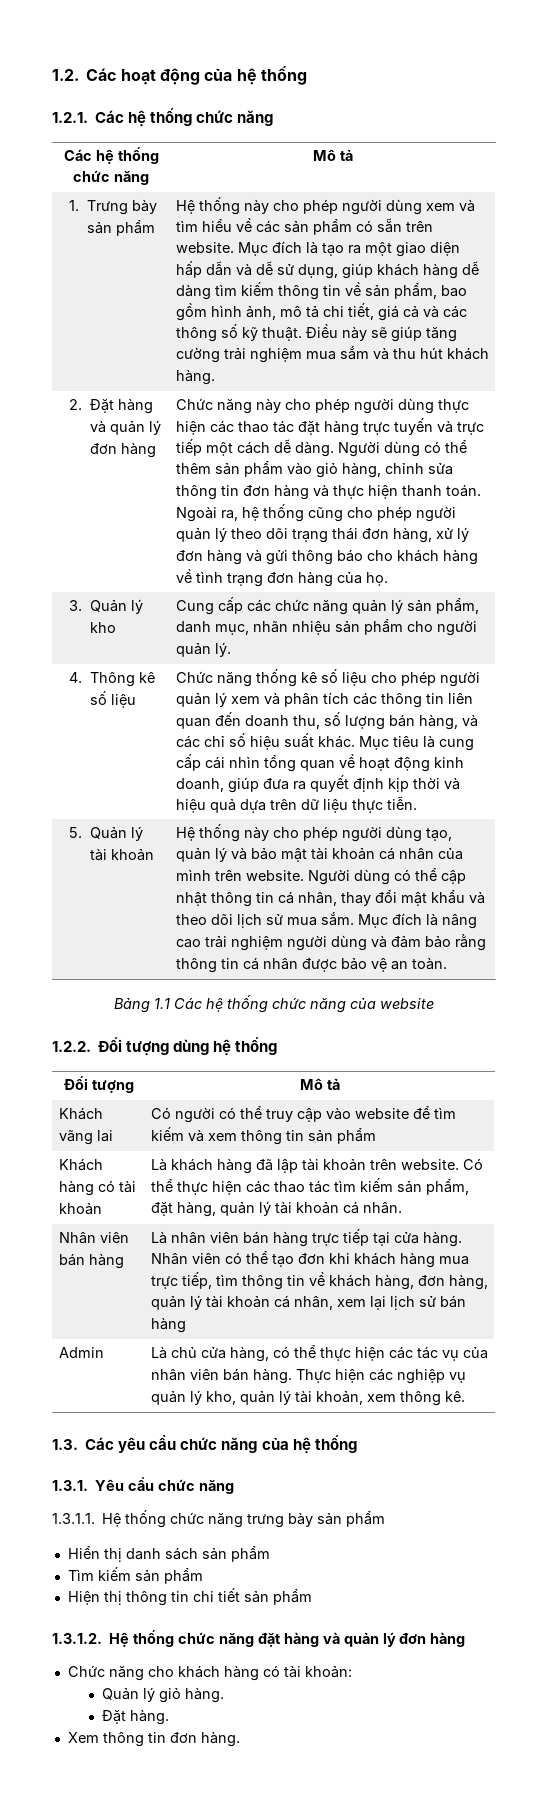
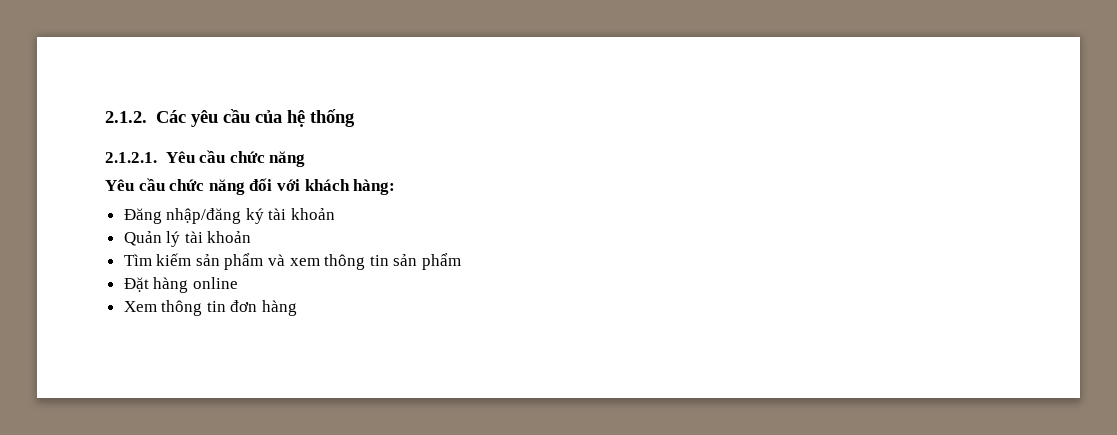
- 1.2. Các hoạt động của hệ thống
- 1.2.1. Các hệ thống chức năng
- Các hệ thống chức năng | Mô tả
- 1. Trưng bày sản phẩm | Hệ thống này cho phép người dùng xem và tìm hiểu về các sản phẩm có sẵn trên website. Mục đích là tạo ra một giao diện hấp dẫn và dễ sử dụng, giúp khách hàng dễ dàng tìm kiếm thông tin về sản phẩm, bao gồm hình ảnh, mô tả chi tiết, giá cả và các thông số kỹ thuật. Điều này sẽ giúp tăng cường trải nghiệm mua sắm và thu hút khách hàng.
- 2. Đặt hàng và quản lý đơn hàng | Chức năng này cho phép người dùng thực hiện các thao tác đặt hàng trực tuyến và trực tiếp một cách dễ dàng. Người dùng có thể thêm sản phẩm vào giỏ hàng, chỉnh sửa thông tin đơn hàng và thực hiện thanh toán. Ngoài ra, hệ thống cũng cho phép người quản lý theo dõi trạng thái đơn hàng, xử lý đơn hàng và gửi thông báo cho khách hàng về tình trạng đơn hàng của họ.
- 3. Quản lý kho | Cung cấp các chức năng quản lý sản phẩm, danh mục, nhãn nhiệu sản phẩm cho người quản lý.
- 4. Thông kê số liệu | Chức năng thống kê số liệu cho phép người quản lý xem và phân tích các thông tin liên quan đến doanh thu, số lượng bán hàng, và các chỉ số hiệu suất khác. Mục tiêu là cung cấp cái nhìn tổng quan về hoạt động kinh doanh, giúp đưa ra quyết định kịp thời và hiệu quả dựa trên dữ liệu thực tiễn.
- 5. Quản lý tài khoản | Hệ thống này cho phép người dùng tạo, quản lý và bảo mật tài khoản cá nhân của mình trên website. Người dùng có thể cập nhật thông tin cá nhân, thay đổi mật khẩu và theo dõi lịch sử mua sắm. Mục đích là nâng cao trải nghiệm người dùng và đảm bảo rằng thông tin cá nhân được bảo vệ an toàn.
- Bảng 1.1 Các hệ thống chức năng của website
- 1.2.2. Đối tượng dùng hệ thống
- Đối tượng | Mô tả
- Khách vãng lai | Có người có thể truy cập vào website để tìm kiếm và xem thông tin sản phẩm
- Khách hàng có tài khoản | Là khách hàng đã lập tài khoản trên website. Có thể thực hiện các thao tác tìm kiếm sản phẩm, đặt hàng, quản lý tài khoản cá nhân.
- Nhân viên bán hàng | Là nhân viên bán hàng trực tiếp tại cửa hàng. Nhân viên có thể tạo đơn khi khách hàng mua trực tiếp, tìm thông tin về khách hàng, đơn hàng, quản lý tài khoản cá nhân, xem lại lịch sử bán hàng
- Admin | Là chủ cửa hàng, có thể thực hiện các tác vụ của nhân viên bán hàng. Thực hiện các nghiệp vụ quản lý kho, quản lý tài khoản, xem thông kê.
- 1.3. Các yêu cầu chức năng của hệ thống
- 1.3.1. Yêu cầu chức năng
+ 2.1.2. Các yêu cầu của hệ thống
+ 2.1.2.1. Yêu cầu chức năng
- 1.3.1.1. Hệ thống chức năng trưng bày sản phẩm
- Hiển thị danh sách sản phẩm
- Tìm kiếm sản phẩm
- Hiện thị thông tin chi tiết sản phẩm
- 1.3.1.2. Hệ thống chức năng đặt hàng và quản lý đơn hàng
- Chức năng cho khách hàng có tài khoản:
- Quản lý giỏ hàng.
- Đặt hàng.
+ Yêu cầu chức năng đối với khách hàng:
+ Đăng nhập/đăng ký tài khoản
+ Quản lý tài khoản
+ Tìm kiếm sản phẩm và xem thông tin sản phẩm
+ Đặt hàng online
- Xem thông tin đơn hàng.
+ Xem thông tin đơn hàng

